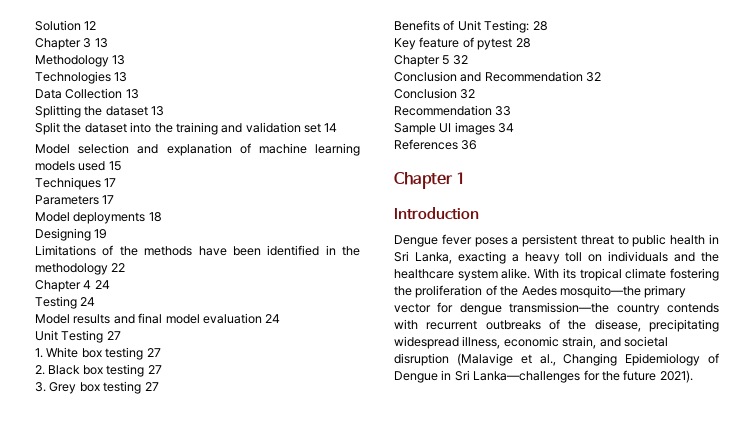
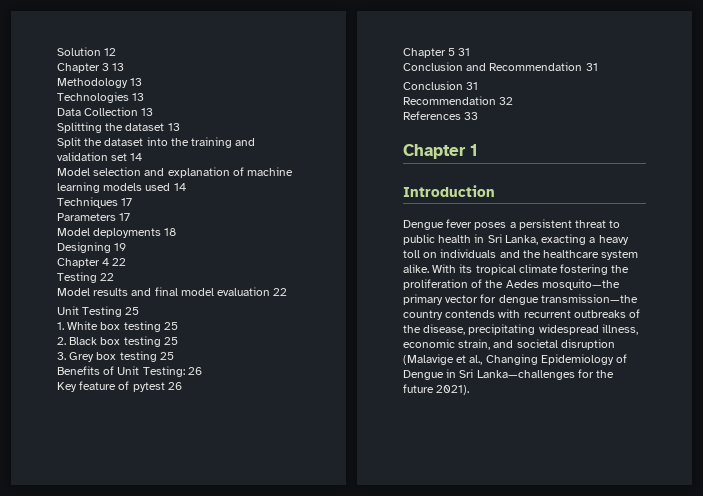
- Model selection and explanation of machine learning models used 15
+ Model selection and explanation of machine learning models used 14
- Limitations of the methods have been identified in the methodology 22
- Chapter 4 24
- Testing 24
+ Chapter 4 22
+ Testing 22
- Model results and final model evaluation 24
+ Model results and final model evaluation 22
- Unit Testing 27
+ Unit Testing 25
- 1. White box testing 27
+ 1. White box testing 25
- 2. Black box testing 27
+ 2. Black box testing 25
- 3. Grey box testing 27
+ 3. Grey box testing 25
- Benefits of Unit Testing: 28
+ Benefits of Unit Testing: 26
- Key feature of pytest 28
+ Key feature of pytest 26
- Chapter 5 32
+ Chapter 5 31
- Conclusion and Recommendation 32
- Conclusion 32
- Recommendation 33
- Sample UI images 34
- References 36
+ Conclusion and Recommendation 31
+ Conclusion 31
+ Recommendation 32
+ References 33

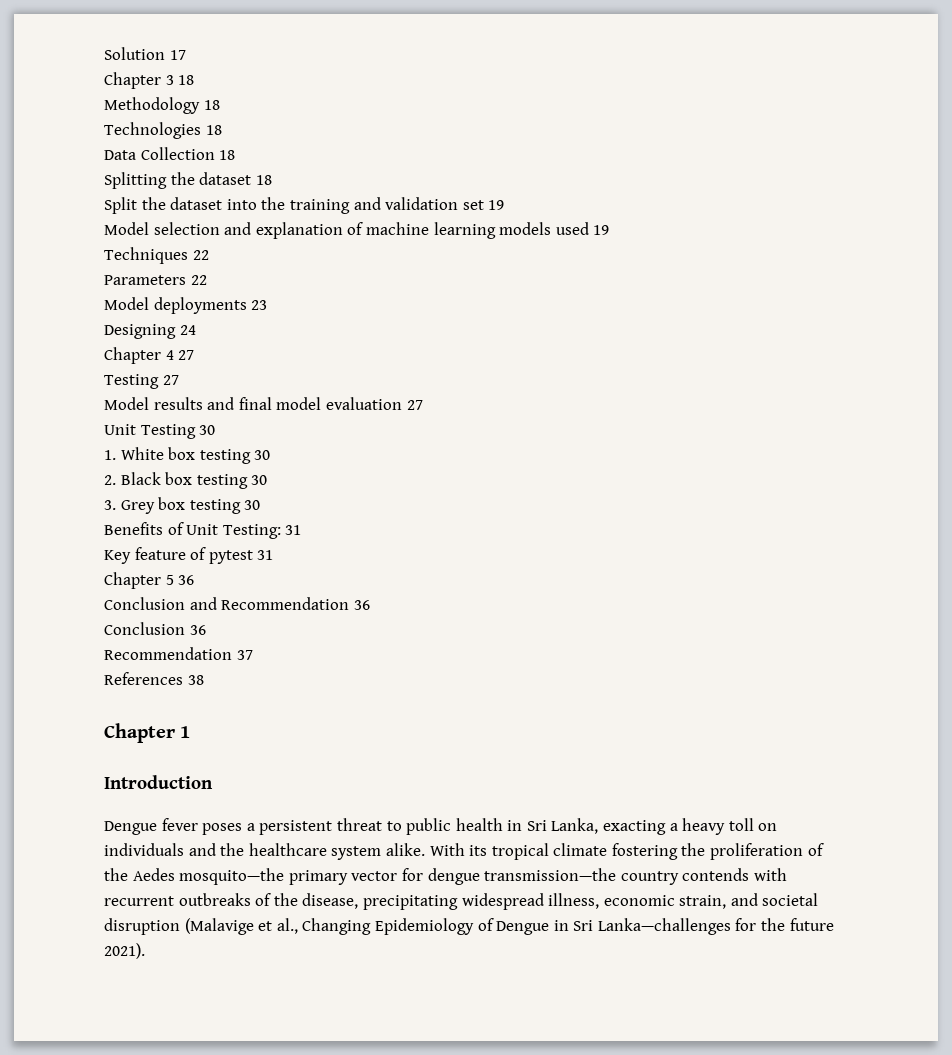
- Solution 12
+ Solution 17
- Chapter 3 13
+ Chapter 3 18
- Methodology 13
+ Methodology 18
- Technologies 13
+ Technologies 18
- Data Collection 13
+ Data Collection 18
- Splitting the dataset 13
+ Splitting the dataset 18
- Split the dataset into the training and validation set 14
+ Split the dataset into the training and validation set 19
- Model selection and explanation of machine learning models used 14
+ Model selection and explanation of machine learning models used 19
- Techniques 17
+ Techniques 22
- Parameters 17
+ Parameters 22
- Model deployments 18
+ Model deployments 23
- Designing 19
+ Designing 24
- Chapter 4 22
- Testing 22
+ Chapter 4 27
+ Testing 27
- Model results and final model evaluation 22
+ Model results and final model evaluation 27
- Unit Testing 25
+ Unit Testing 30
- 1. White box testing 25
+ 1. White box testing 30
- 2. Black box testing 25
+ 2. Black box testing 30
- 3. Grey box testing 25
+ 3. Grey box testing 30
- Benefits of Unit Testing: 26
+ Benefits of Unit Testing: 31
- Key feature of pytest 26
+ Key feature of pytest 31
- Chapter 5 31
+ Chapter 5 36
- Conclusion and Recommendation 31
- Conclusion 31
- Recommendation 32
+ Conclusion and Recommendation 36
+ Conclusion 36
+ Recommendation 37
- References 33
+ References 38

